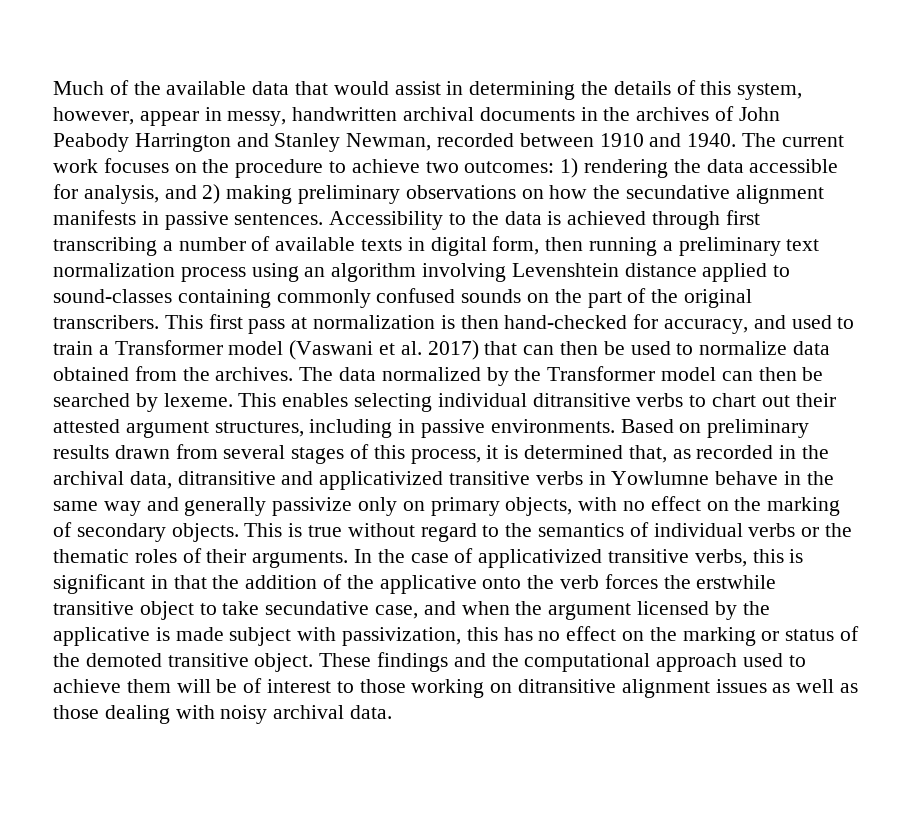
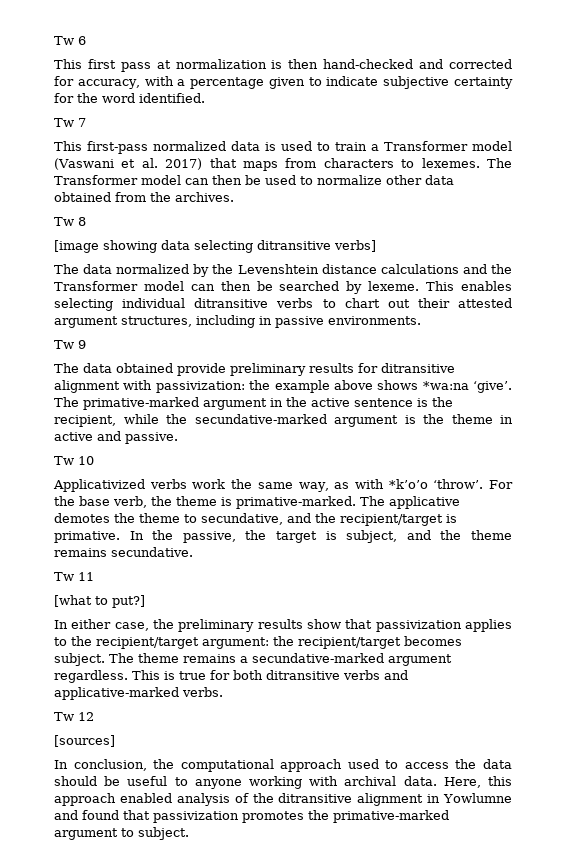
- Much of the available data that would assist in determining the details of this system, however, appear in messy, handwritten archival documents in the archives of John Peabody Harrington and Stanley Newman, recorded between 1910 and 1940. The current work focuses on the procedure to achieve two outcomes: 1) rendering the data accessible for analysis, and 2) making preliminary observations on how the secundative alignment manifests in passive sentences. Accessibility to the data is achieved through first transcribing a number of available texts in digital form, then running a preliminary text normalization process using an algorithm involving Levenshtein distance applied to sound-classes containing commonly confused sounds on the part of the original transcribers. This first pass at normalization is then hand-checked for accuracy, and used to train a Transformer model (Vaswani et al. 2017) that can then be used to normalize data obtained from the archives. The data normalized by the Transformer model can then be searched by lexeme.
+ Tw 6
+ This first pass at normalization is then hand-checked and corrected for accuracy, with a percentage given to indicate subjective certainty for the word identified.
+ Tw 7
+ This first-pass normalized data is used to train a Transformer model (Vaswani et al. 2017) that maps from characters to lexemes. The Transformer model can then be used to normalize other data obtained from the archives.
+ Tw 8
+ [image showing data selecting ditransitive verbs]
+ The data normalized by the Levenshtein distance calculations and the Transformer model can then be searched by lexeme.
- This enables selecting individual ditransitive verbs to chart out their attested argument structures, including in passive environments. Based on preliminary results drawn from several stages of this process, it is determined that, as recorded in the archival data, ditransitive and applicativized transitive verbs in Yowlumne behave in the same way and generally passivize only on primary objects, with no effect on the marking of secondary objects. This is true without regard to the semantics of individual verbs or the thematic roles of their arguments. In the case of applicativized transitive verbs, this is significant in that the addition of the applicative onto the verb forces the erstwhile transitive object to take secundative case, and when the argument licensed by the applicative is made subject with passivization, this has no effect on the marking or status of the demoted transitive object. These findings and the computational approach used to achieve them will be of interest to those working on ditransitive alignment issues as well as those dealing with noisy archival data.
+ This enables selecting individual ditransitive verbs to chart out their attested argument structures, including in passive environments.
+ Tw 9
+ The data obtained provide preliminary results for ditransitive alignment with passivization: the example above shows *wa:na ‘give’. The primative-marked argument in the active sentence is the recipient, while the secundative-marked argument is the theme in active and passive.
+ Tw 10
+ Applicativized verbs work the same way, as with *k’o’o ‘throw’. For the base verb, the theme is primative-marked. The applicative demotes the theme to secundative, and the recipient/target is primative. In the passive, the target is subject, and the theme remains secundative.
+ Tw 11
+ [what to put?]
+ In either case, the preliminary results show that passivization applies to the recipient/target argument: the recipient/target becomes subject. The theme remains a secundative-marked argument regardless. This is true for both ditransitive verbs and applicative-marked verbs.
+ Tw 12
+ [sources]
+ In conclusion, the computational approach used to access the data should be useful to anyone working with archival data. Here, this approach enabled analysis of the ditransitive alignment in Yowlumne and found that passivization promotes the primative-marked argument to subject.

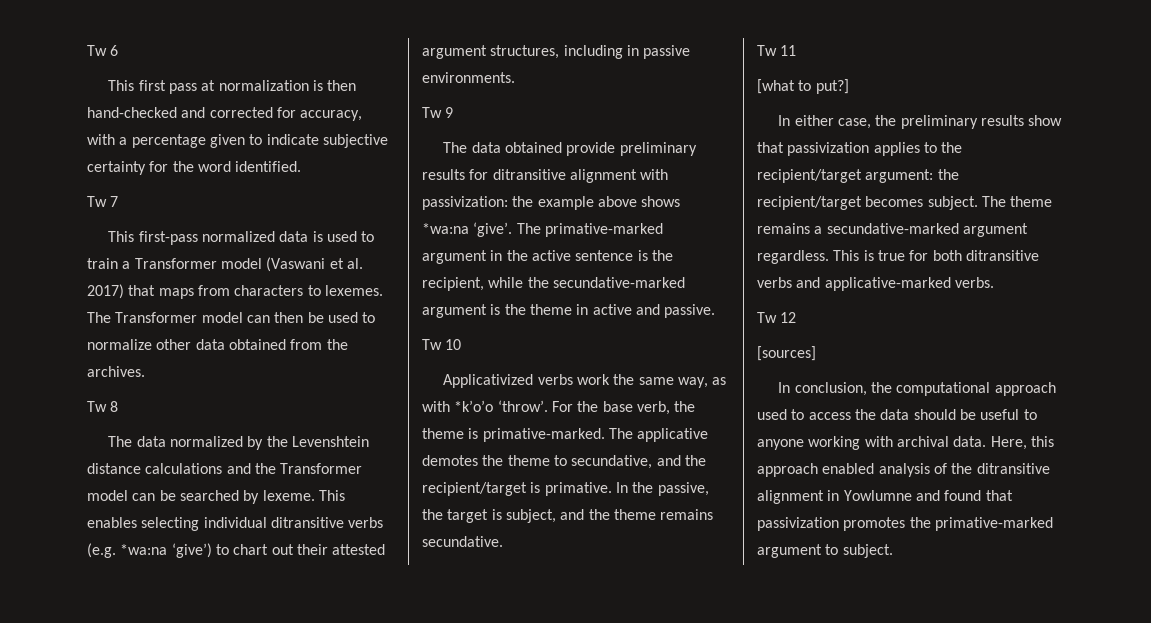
- [image showing data selecting ditransitive verbs]
- The data normalized by the Levenshtein distance calculations and the Transformer model can then be searched by lexeme.
+ The data normalized by the Levenshtein distance calculations and the Transformer model can be searched by lexeme.
- This enables selecting individual ditransitive verbs to chart out their attested argument structures, including in passive environments.
+ This enables selecting individual ditransitive verbs (e.g. *wa:na ‘give’) to chart out their attested argument structures, including in passive environments.

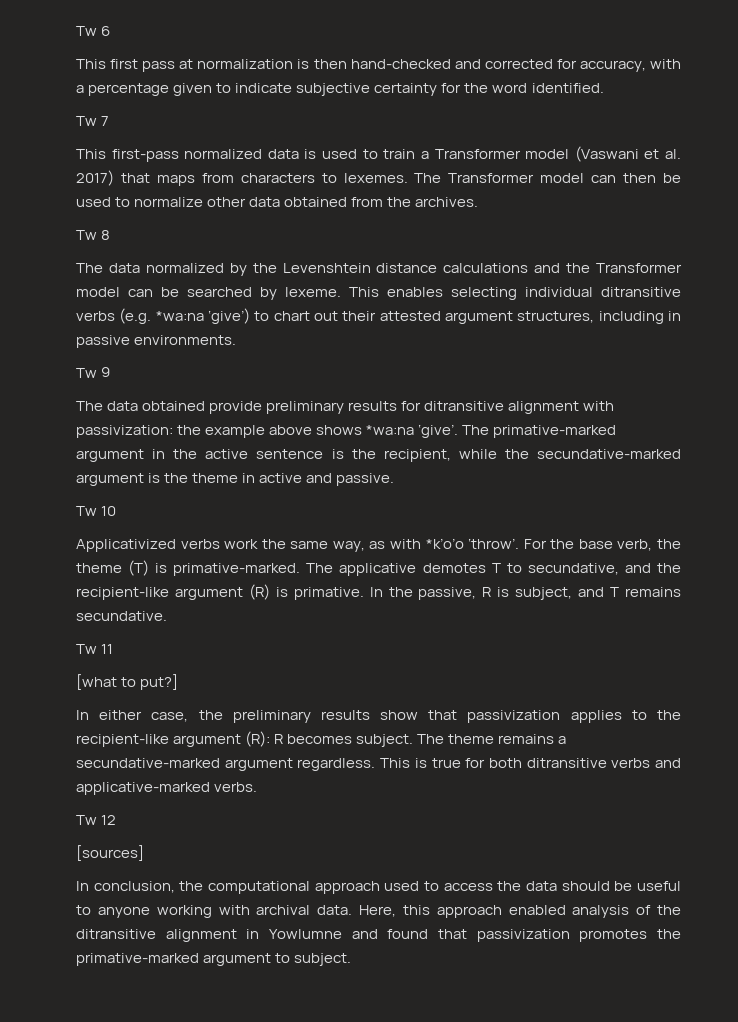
- For the base verb, the theme is primative-marked.
+ For the base verb, the theme (T) is primative-marked.
- The applicative demotes the theme to secundative, and the recipient/target is primative.
+ The applicative demotes T to secundative, and the recipient-like argument (R) is primative.
- In the passive, the target is subject, and the theme remains secundative.
+ In the passive, R is subject, and T remains secundative.
- In either case, the preliminary results show that passivization applies to the recipient/target argument: the recipient/target becomes subject.
+ In either case, the preliminary results show that passivization applies to the recipient-like argument (R): R becomes subject.

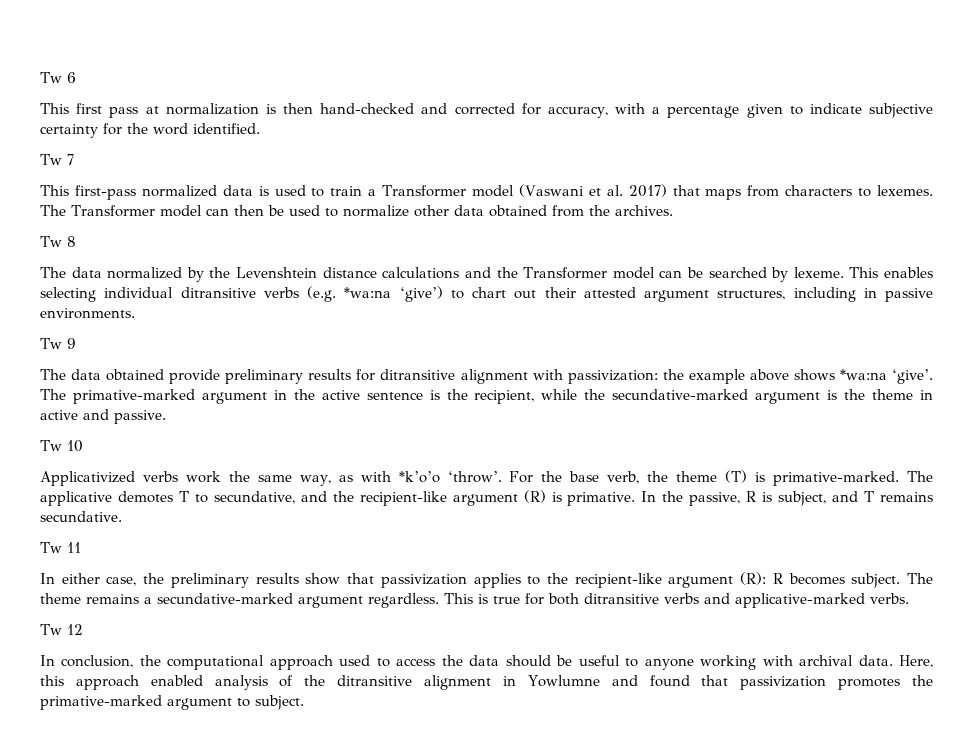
- [what to put?]
- [sources]

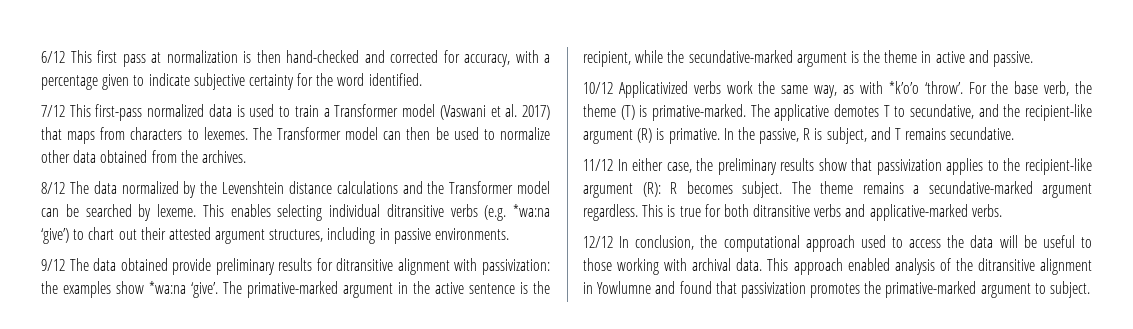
- Tw 6
- This first pass at normalization is then hand-checked and corrected for accuracy, with a percentage given to indicate subjective certainty for the word identified.
+ 6/12 This first pass at normalization is then hand-checked and corrected for accuracy, with a percentage given to indicate subjective certainty for the word identified.
- Tw 7
- This first-pass normalized data is used to train a Transformer model (Vaswani et al. 2017) that maps from characters to lexemes.
+ 7/12 This first-pass normalized data is used to train a Transformer model (Vaswani et al. 2017) that maps from characters to lexemes.
- Tw 8
- The data normalized by the Levenshtein distance calculations and the Transformer model can be searched by lexeme.
+ 8/12 The data normalized by the Levenshtein distance calculations and the Transformer model can be searched by lexeme.
- Tw 9
- The data obtained provide preliminary results for ditransitive alignment with passivization: the example above shows *wa:na ‘give’.
+ 9/12 The data obtained provide preliminary results for ditransitive alignment with passivization: the examples show *wa:na ‘give’.
- Tw 10
- Applicativized verbs work the same way, as with *k’o’o ‘throw’.
+ 10/12 Applicativized verbs work the same way, as with *k’o’o ‘throw’.
- Tw 11
- In either case, the preliminary results show that passivization applies to the recipient-like argument (R): R becomes subject.
+ 11/12 In either case, the preliminary results show that passivization applies to the recipient-like argument (R): R becomes subject.
- Tw 12
- In conclusion, the computational approach used to access the data should be useful to anyone working with archival data.
+ 12/12 In conclusion, the computational approach used to access the data will be useful to those working with archival data.
- Here, this approach enabled analysis of the ditransitive alignment in Yowlumne and found that passivization promotes the primative-marked argument to subject.
+ This approach enabled analysis of the ditransitive alignment in Yowlumne and found that passivization promotes the primative-marked argument to subject.

